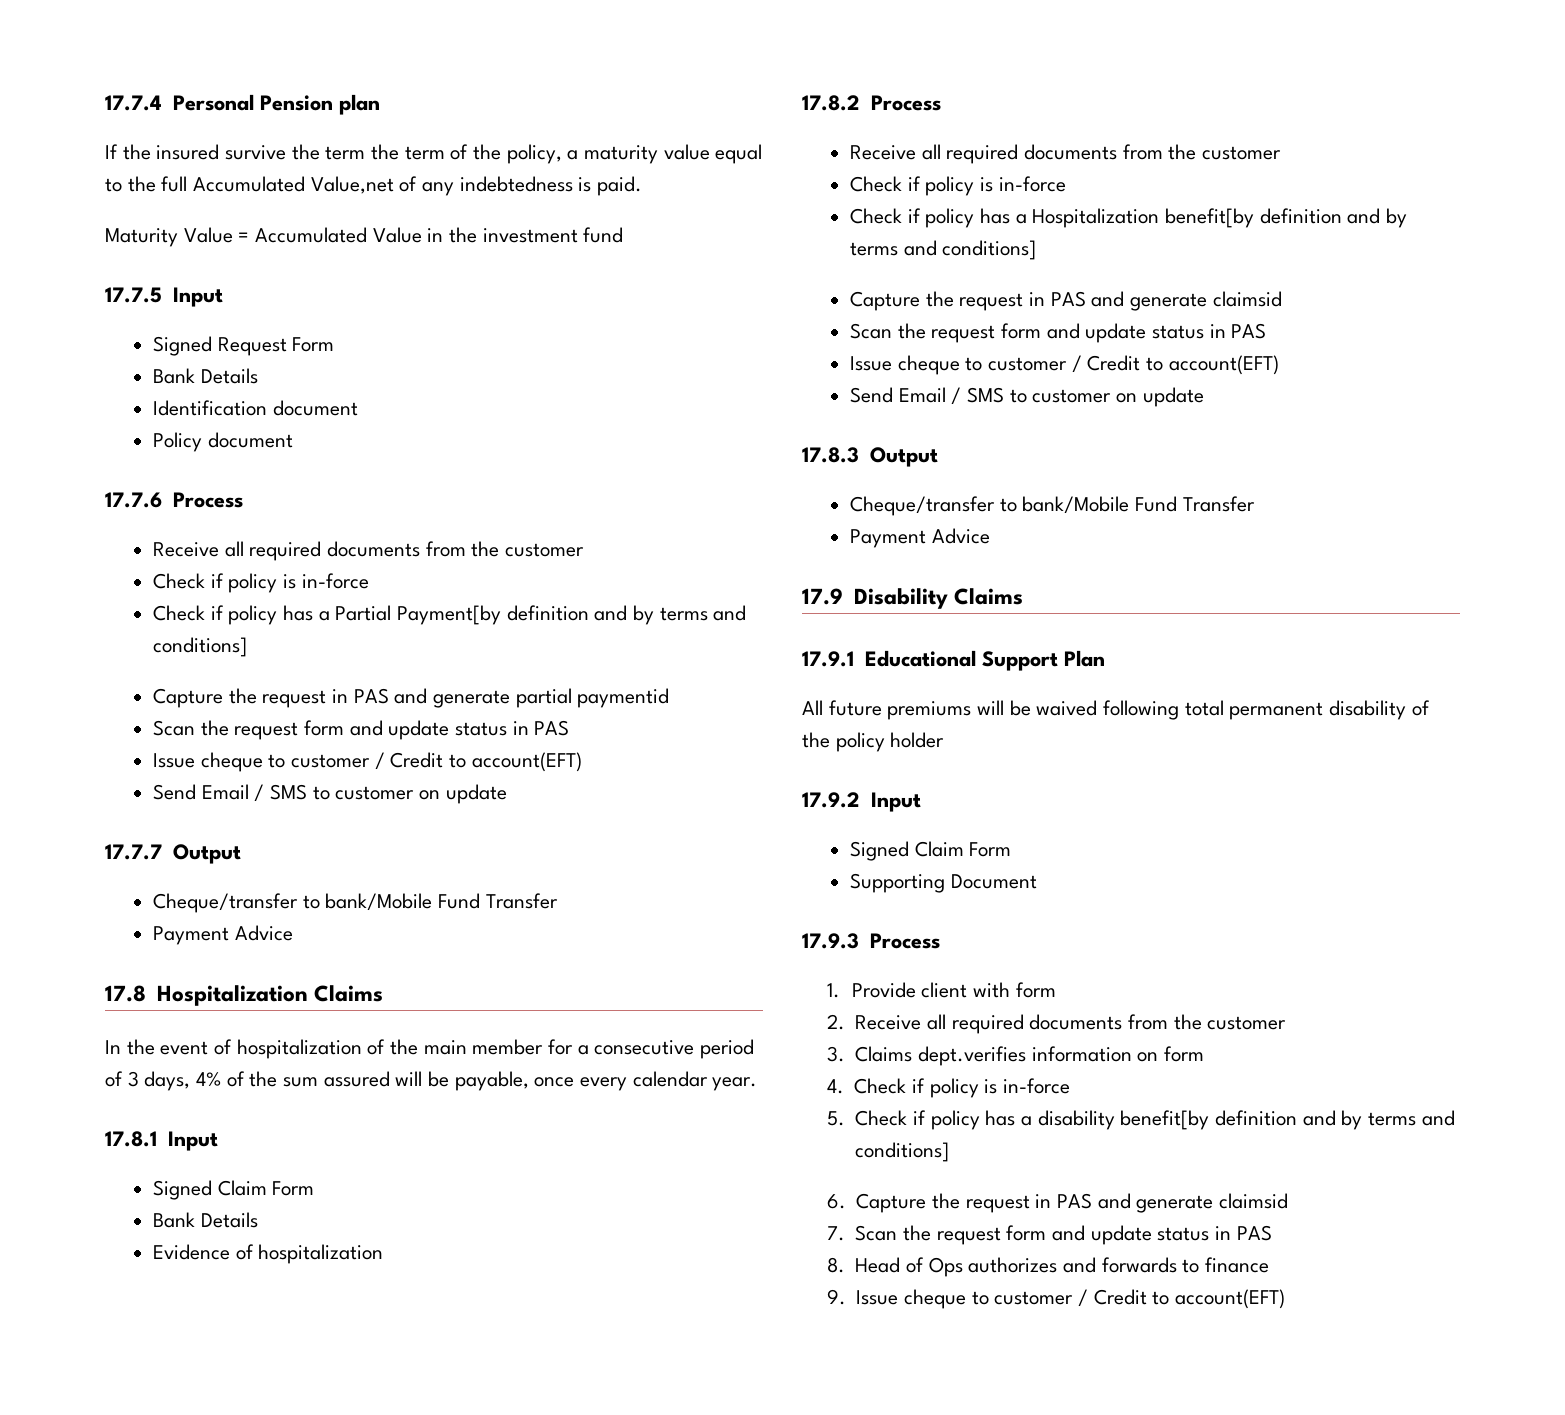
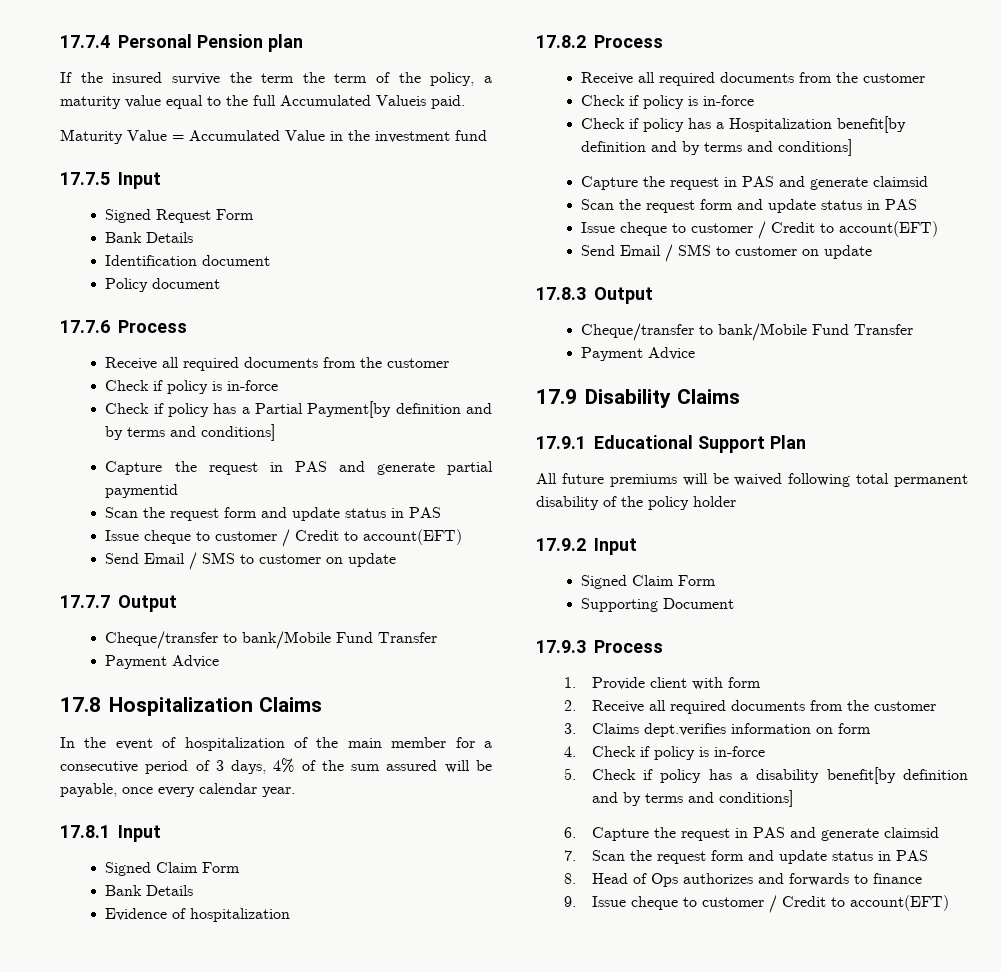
- If the insured survive the term the term of the policy, a maturity value equal to the full Accumulated Value,net of any indebtedness is paid.
+ If the insured survive the term the term of the policy, a maturity value equal to the full Accumulated Valueis paid.

